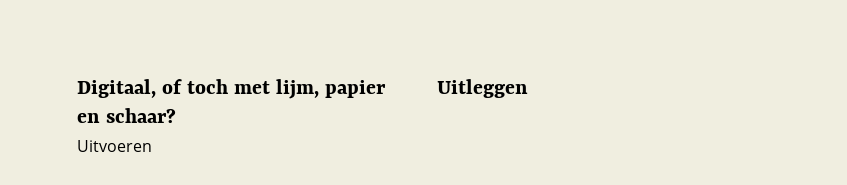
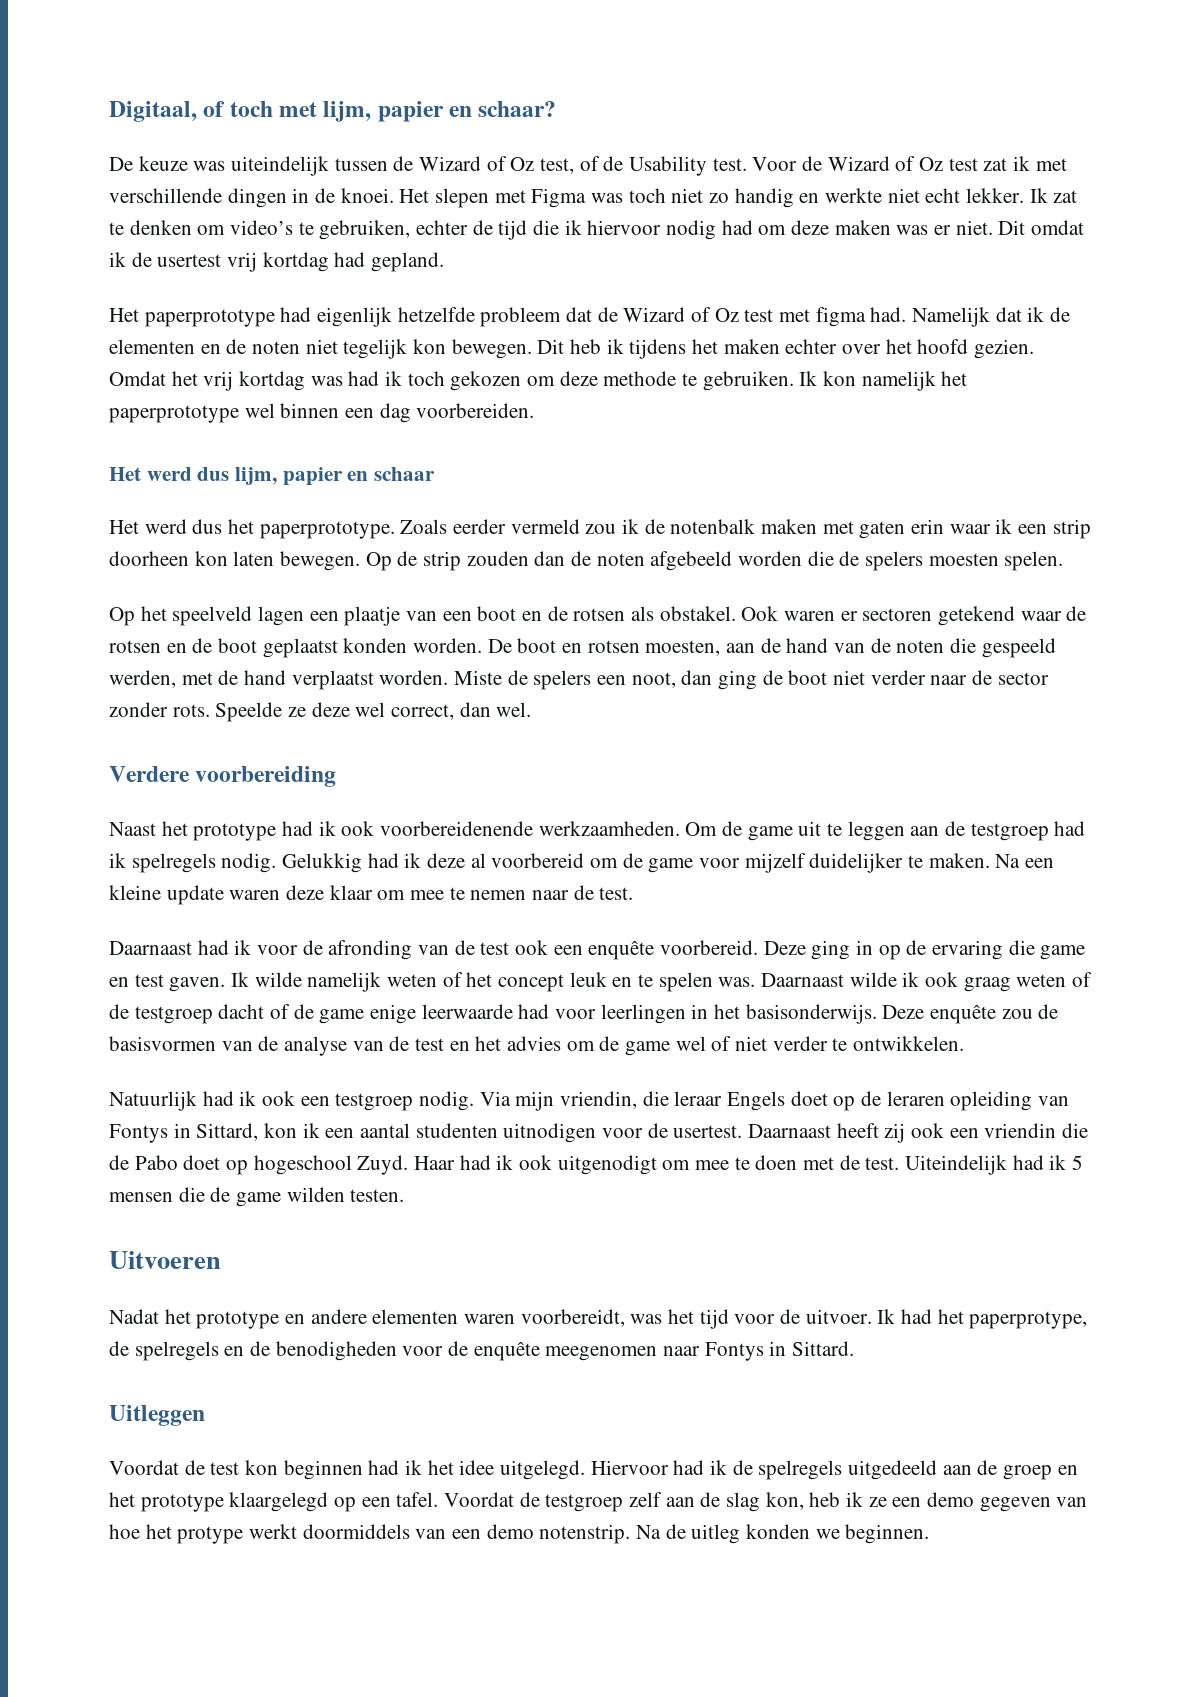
+ De keuze was uiteindelijk tussen de Wizard of Oz test, of de Usability test. Voor de Wizard of Oz test zat ik met verschillende dingen in de knoei. Het slepen met Figma was toch niet zo handig en werkte niet echt lekker. Ik zat te denken om video’s te gebruiken, echter de tijd die ik hiervoor nodig had om deze maken was er niet. Dit omdat ik de usertest vrij kortdag had gepland.
+ Het paperprototype had eigenlijk hetzelfde probleem dat de Wizard of Oz test met figma had. Namelijk dat ik de elementen en de noten niet tegelijk kon bewegen. Dit heb ik tijdens het maken echter over het hoofd gezien. Omdat het vrij kortdag was had ik toch gekozen om deze methode te gebruiken. Ik kon namelijk het paperprototype wel binnen een dag voorbereiden.
+ Het werd dus lijm, papier en schaar
+ Het werd dus het paperprototype. Zoals eerder vermeld zou ik de notenbalk maken met gaten erin waar ik een strip doorheen kon laten bewegen. Op de strip zouden dan de noten afgebeeld worden die de spelers moesten spelen.
+ Op het speelveld lagen een plaatje van een boot en de rotsen als obstakel. Ook waren er sectoren getekend waar de rotsen en de boot geplaatst konden worden. De boot en rotsen moesten, aan de hand van de noten die gespeeld werden, met de hand verplaatst worden. Miste de spelers een noot, dan ging de boot niet verder naar de sector zonder rots. Speelde ze deze wel correct, dan wel.
+ Verdere voorbereiding
+ Naast het prototype had ik ook voorbereidenende werkzaamheden. Om de game uit te leggen aan de testgroep had ik spelregels nodig. Gelukkig had ik deze al voorbereid om de game voor mijzelf duidelijker te maken. Na een kleine update waren deze klaar om mee te nemen naar de test.
+ Daarnaast had ik voor de afronding van de test ook een enquête voorbereid. Deze ging in op de ervaring die game en test gaven. Ik wilde namelijk weten of het concept leuk en te spelen was. Daarnaast wilde ik ook graag weten of de testgroep dacht of de game enige leerwaarde had voor leerlingen in het basisonderwijs. Deze enquête zou de basisvormen van de analyse van de test en het advies om de game wel of niet verder te ontwikkelen.
+ Natuurlijk had ik ook een testgroep nodig. Via mijn vriendin, die leraar Engels doet op de leraren opleiding van Fontys in Sittard, kon ik een aantal studenten uitnodigen voor de usertest. Daarnaast heeft zij ook een vriendin die de Pabo doet op hogeschool Zuyd. Haar had ik ook uitgenodigt om mee te doen met de test. Uiteindelijk had ik 5 mensen die de game wilden testen.
  Uitvoeren
+ Nadat het prototype en andere elementen waren voorbereidt, was het tijd voor de uitvoer. Ik had het paperprotype, de spelregels en de benodigheden voor de enquête meegenomen naar Fontys in Sittard.
  Uitleggen
+ Voordat de test kon beginnen had ik het idee uitgelegd. Hiervoor had ik de spelregels uitgedeeld aan de groep en het prototype klaargelegd op een tafel. Voordat de testgroep zelf aan de slag kon, heb ik ze een demo gegeven van hoe het protype werkt doormiddels van een demo notenstrip. Na de uitleg konden we beginnen.

